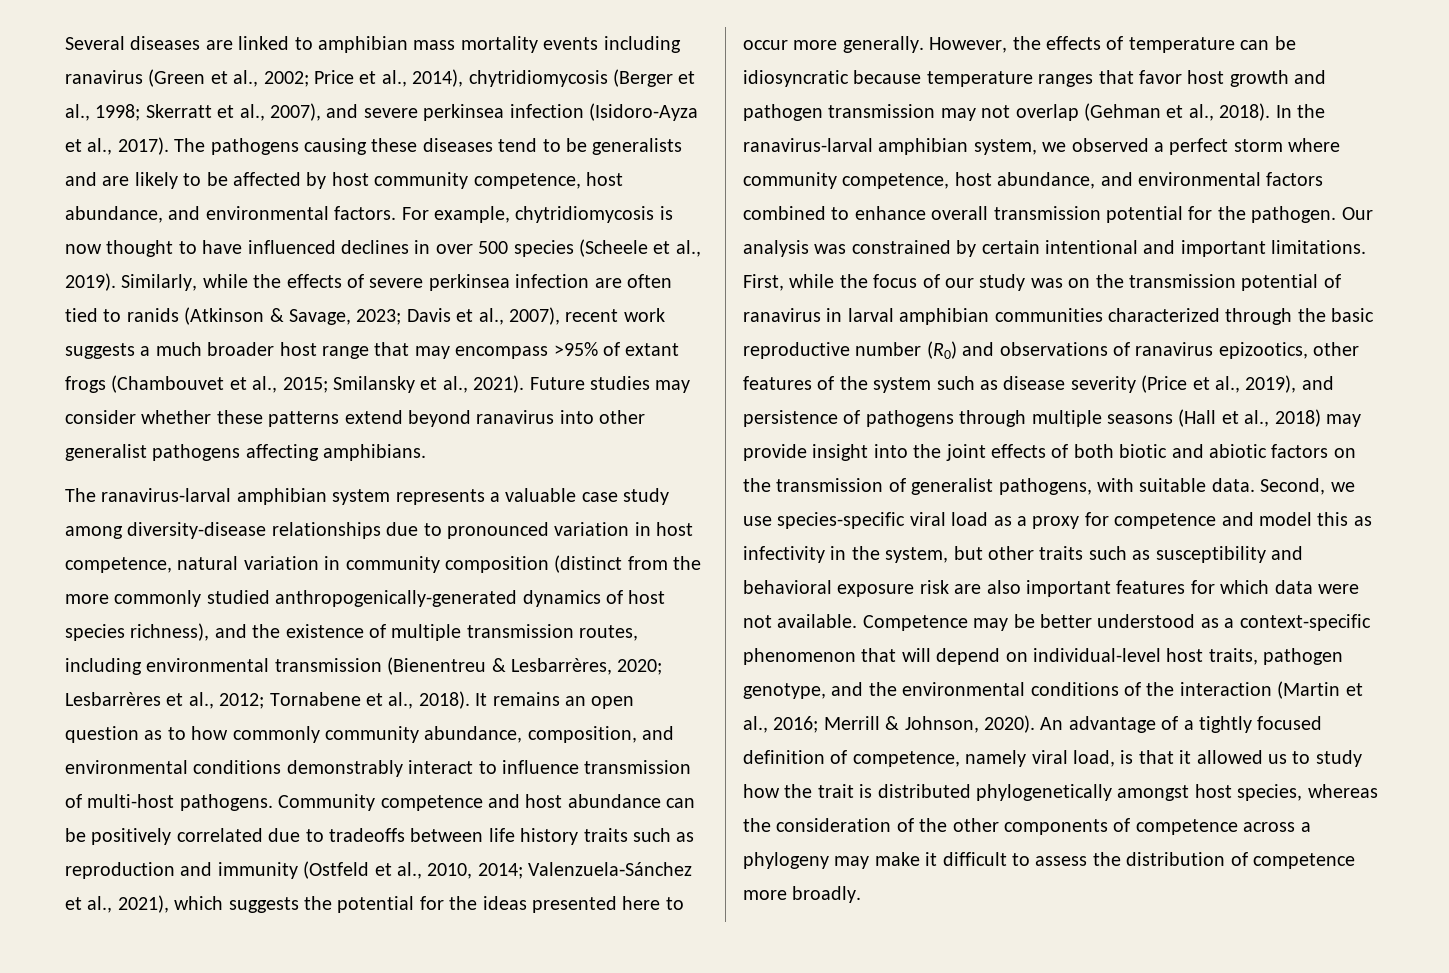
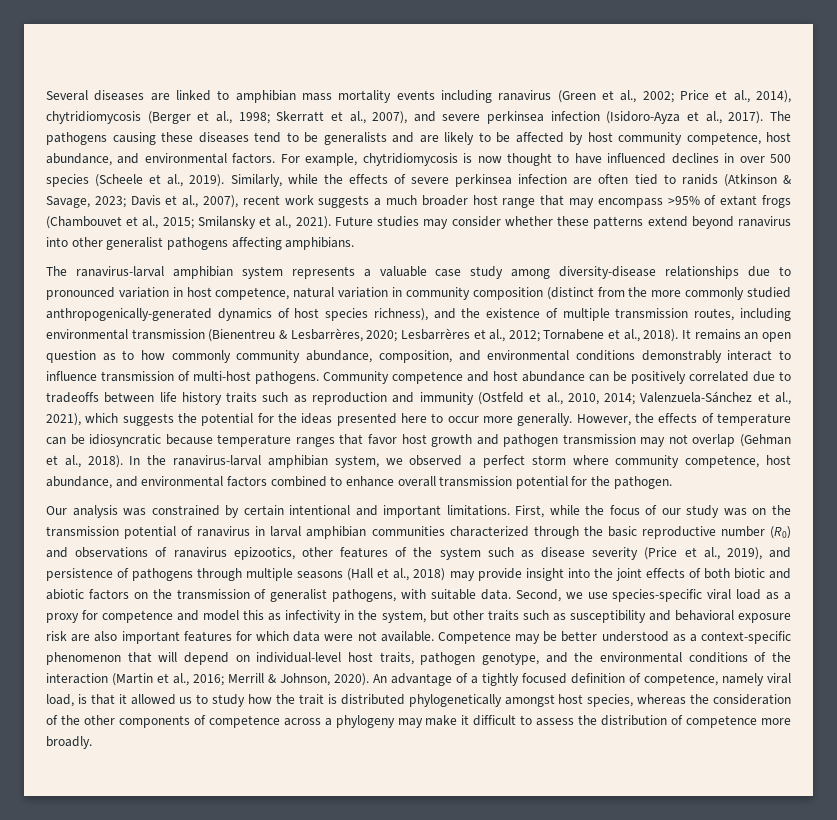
- In the ranavirus-larval amphibian system, we observed a perfect storm where community competence, host abundance, and environmental factors combined to enhance overall transmission potential for the pathogen. Our analysis was constrained by certain intentional and important limitations.
+ In the ranavirus-larval amphibian system, we observed a perfect storm where community competence, host abundance, and environmental factors combined to enhance overall transmission potential for the pathogen.
+ Our analysis was constrained by certain intentional and important limitations.

